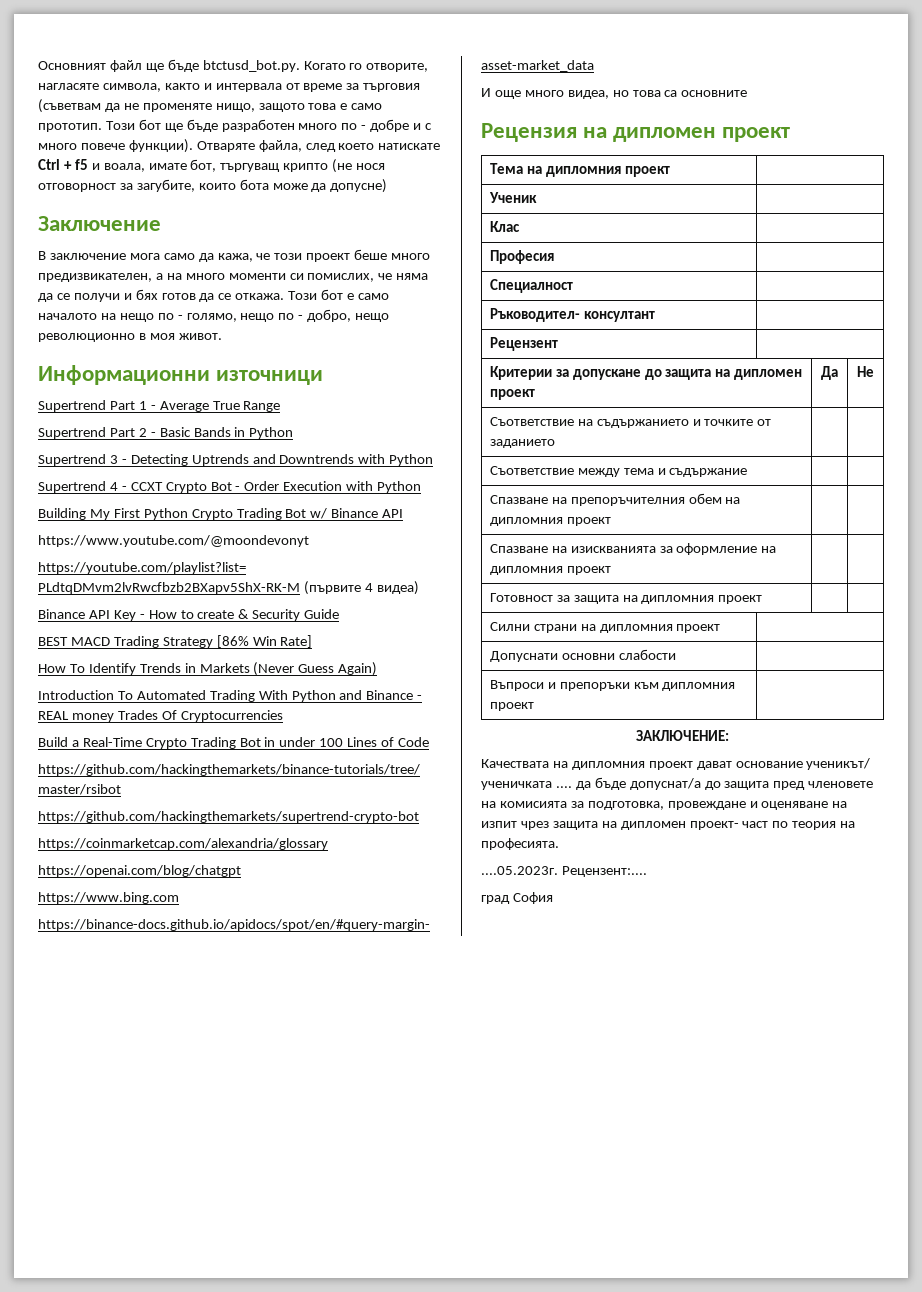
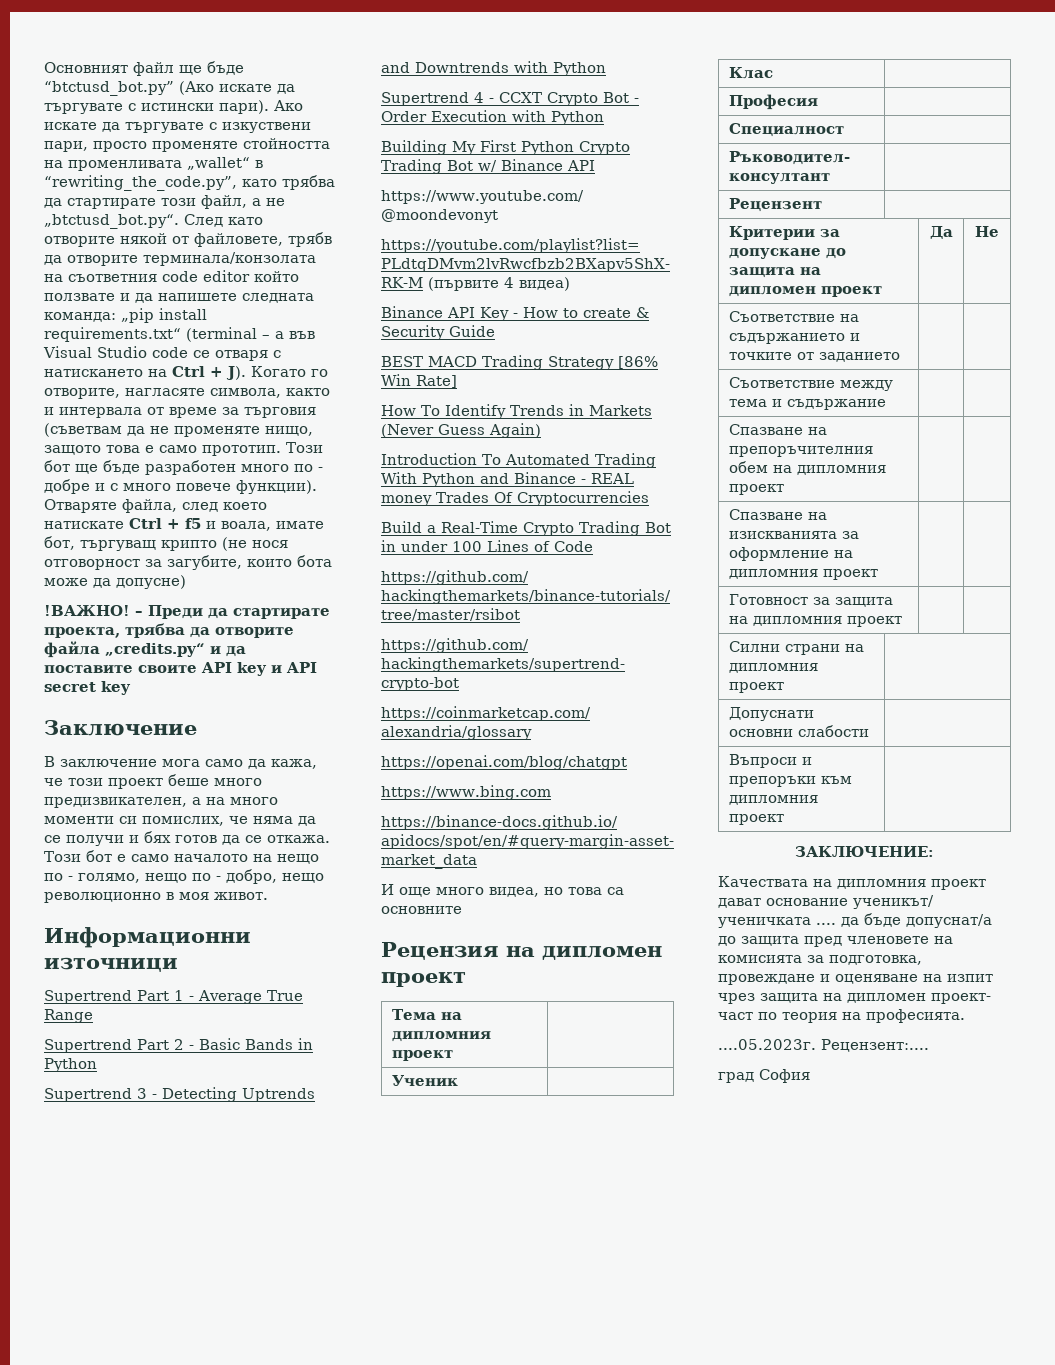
- Основният файл ще бъде btctusd_bot.py. Когато го отворите, нагласяте символа, както и интервала от време за търговия (съветвам да не променяте нищо, защото това е само прототип.
+ Основният файл ще бъде “btctusd_bot.py” (Ако искате да търгувате с истински пари). Ако искате да търгувате с изкуствени пари, просто променяте стойността на променливата „wallet“ в “rewriting_the_code.py”, като трябва да стартирате този файл, а не „btctusd_bot.py“. След като отворите някой от файловете, трябв да отворите терминала/конзолата на съответния code editor който ползвате и да напишете следната команда: „pip install requirements.txt“ (terminal – a във Visual Studio code се отваря с натискането на Ctrl + J). Когато го отворите, нагласяте символа, както и интервала от време за търговия (съветвам да не променяте нищо, защото това е само прототип.
+ !ВАЖНО! – Преди да стартирате проекта, трябва да отворите файла „credits.py“ и да поставите своите API key и API secret key

